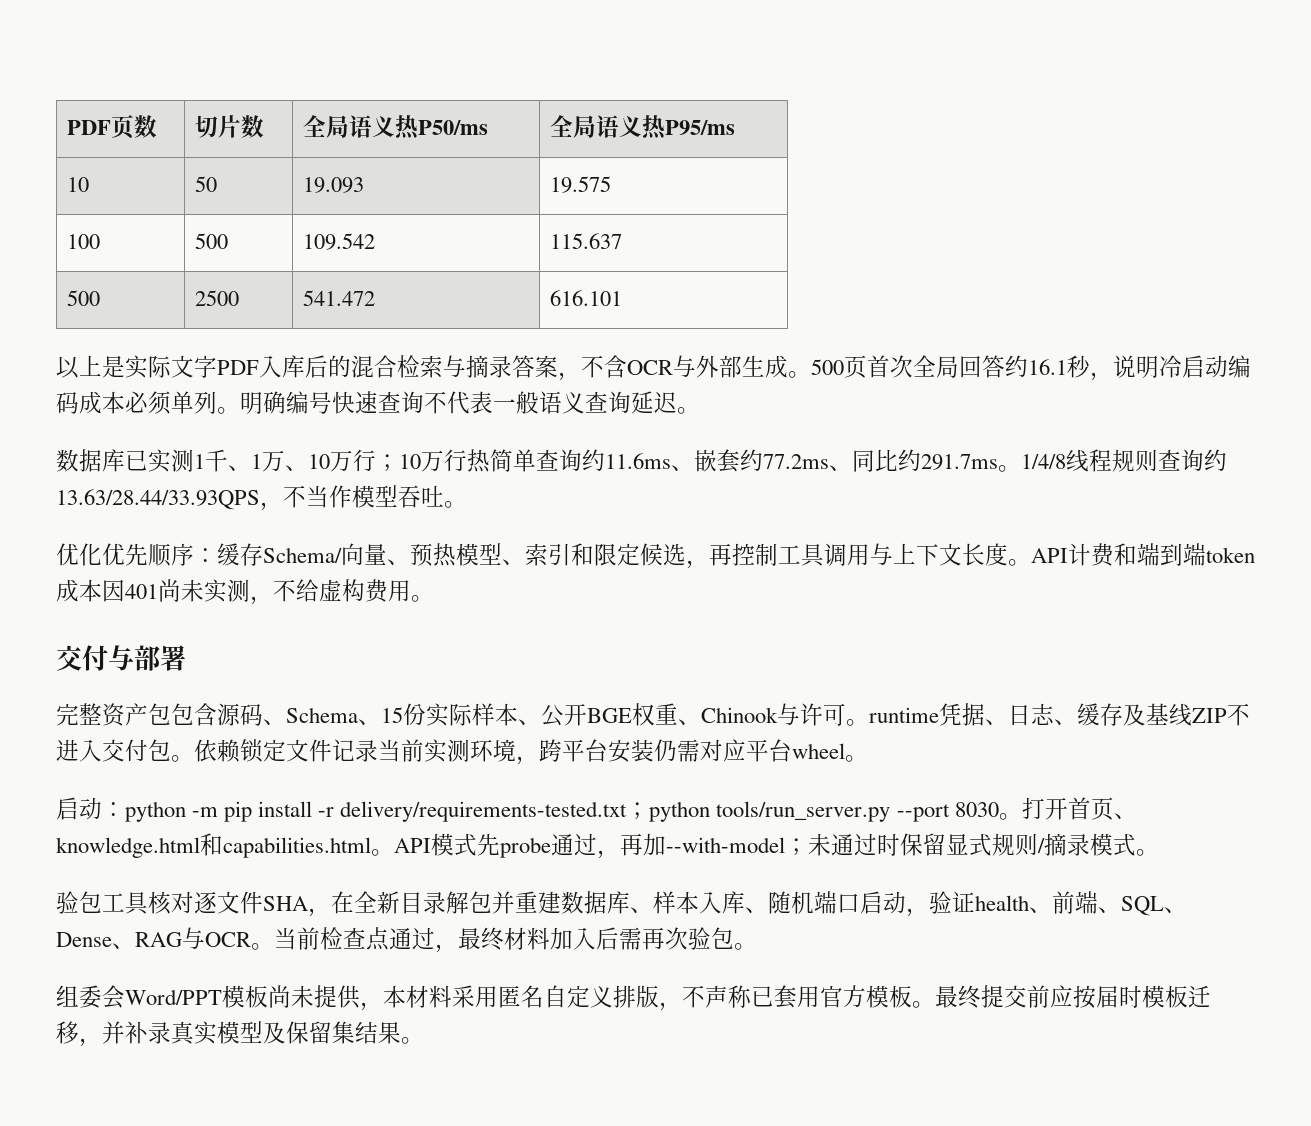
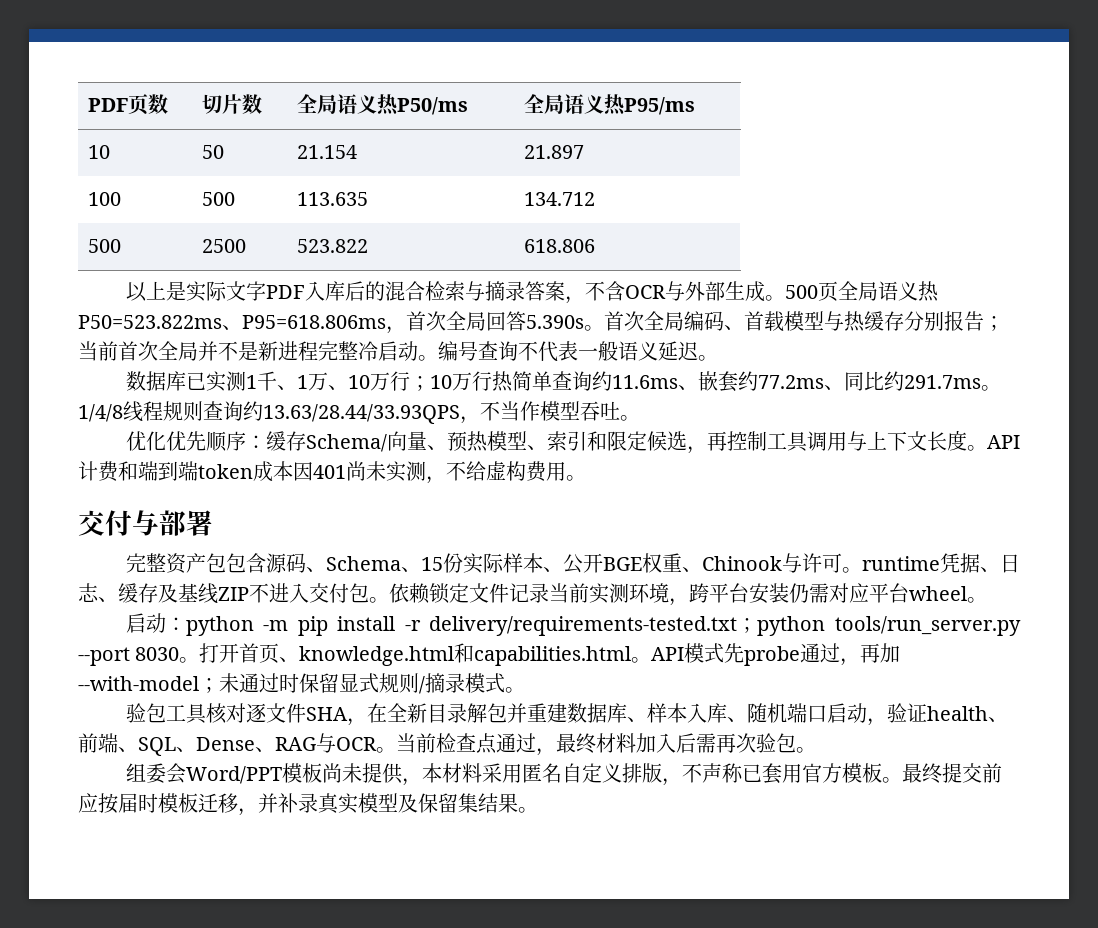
- 10 | 50 | 19.093 | 19.575
+ 10 | 50 | 21.154 | 21.897
- 100 | 500 | 109.542 | 115.637
+ 100 | 500 | 113.635 | 134.712
- 500 | 2500 | 541.472 | 616.101
+ 500 | 2500 | 523.822 | 618.806
- 500页首次全局回答约16.1秒，说明冷启动编码成本必须单列。明确编号快速查询不代表一般语义查询延迟。
+ 500页全局语义热P50=523.822ms、P95=618.806ms，首次全局回答5.390s。首次全局编码、首载模型与热缓存分别报告；当前首次全局并不是新进程完整冷启动。编号查询不代表一般语义延迟。

